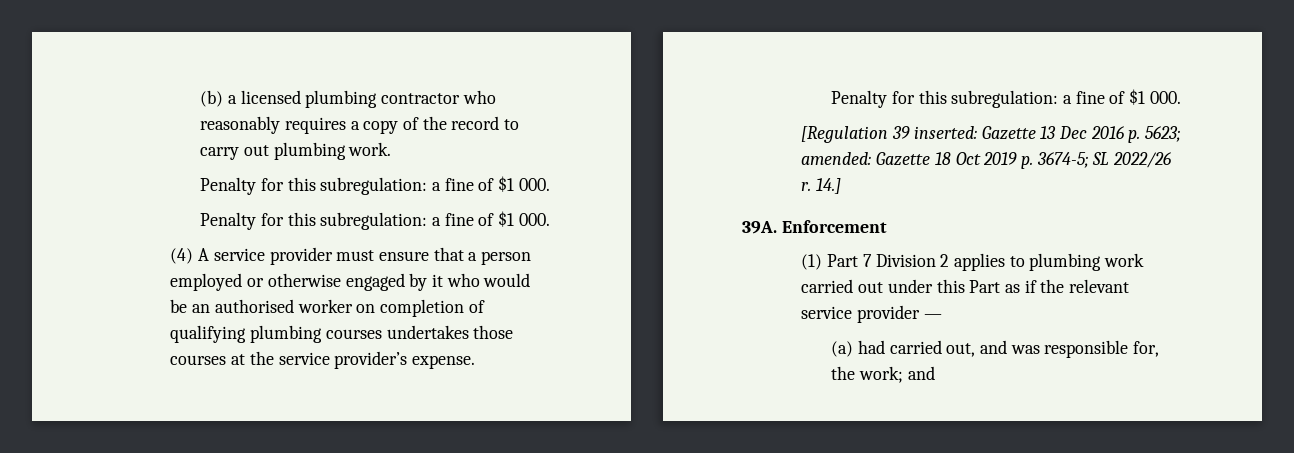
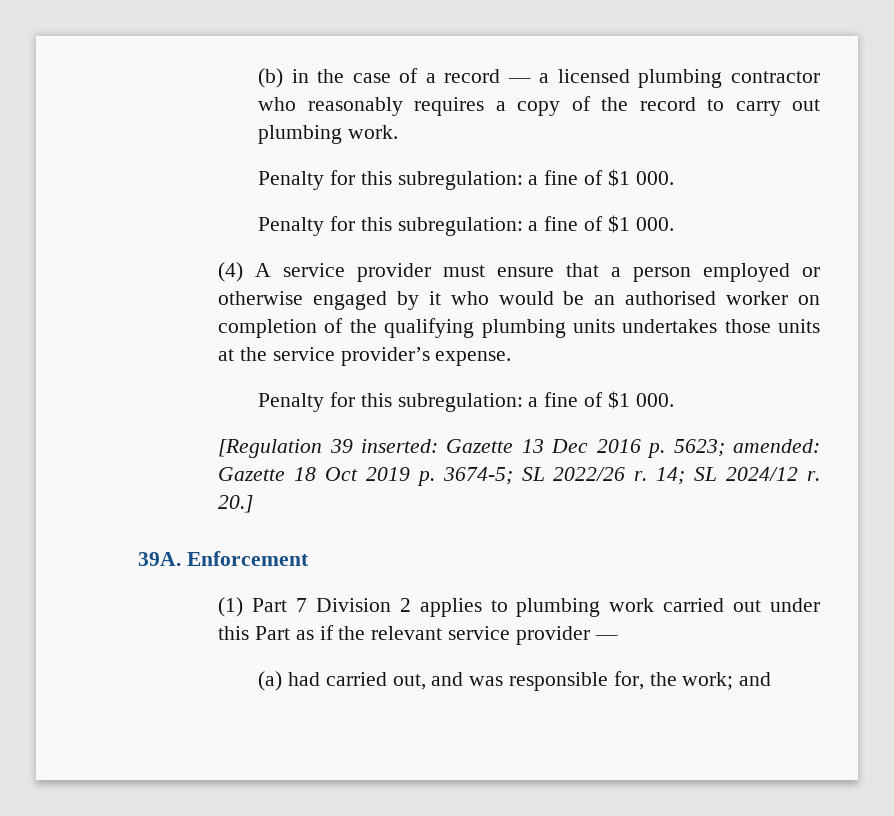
- (b) a licensed plumbing contractor who reasonably requires a copy of the record to carry out plumbing work.
+ (b) in the case of a record — a licensed plumbing contractor who reasonably requires a copy of the record to carry out plumbing work.
- (4) A service provider must ensure that a person employed or otherwise engaged by it who would be an authorised worker on completion of qualifying plumbing courses undertakes those courses at the service provider’s expense.
+ (4) A service provider must ensure that a person employed or otherwise engaged by it who would be an authorised worker on completion of the qualifying plumbing units undertakes those units at the service provider’s expense.
- 14.]
+ 14; SL 2024/12 r. 20.]

